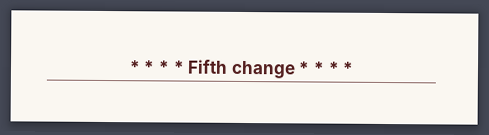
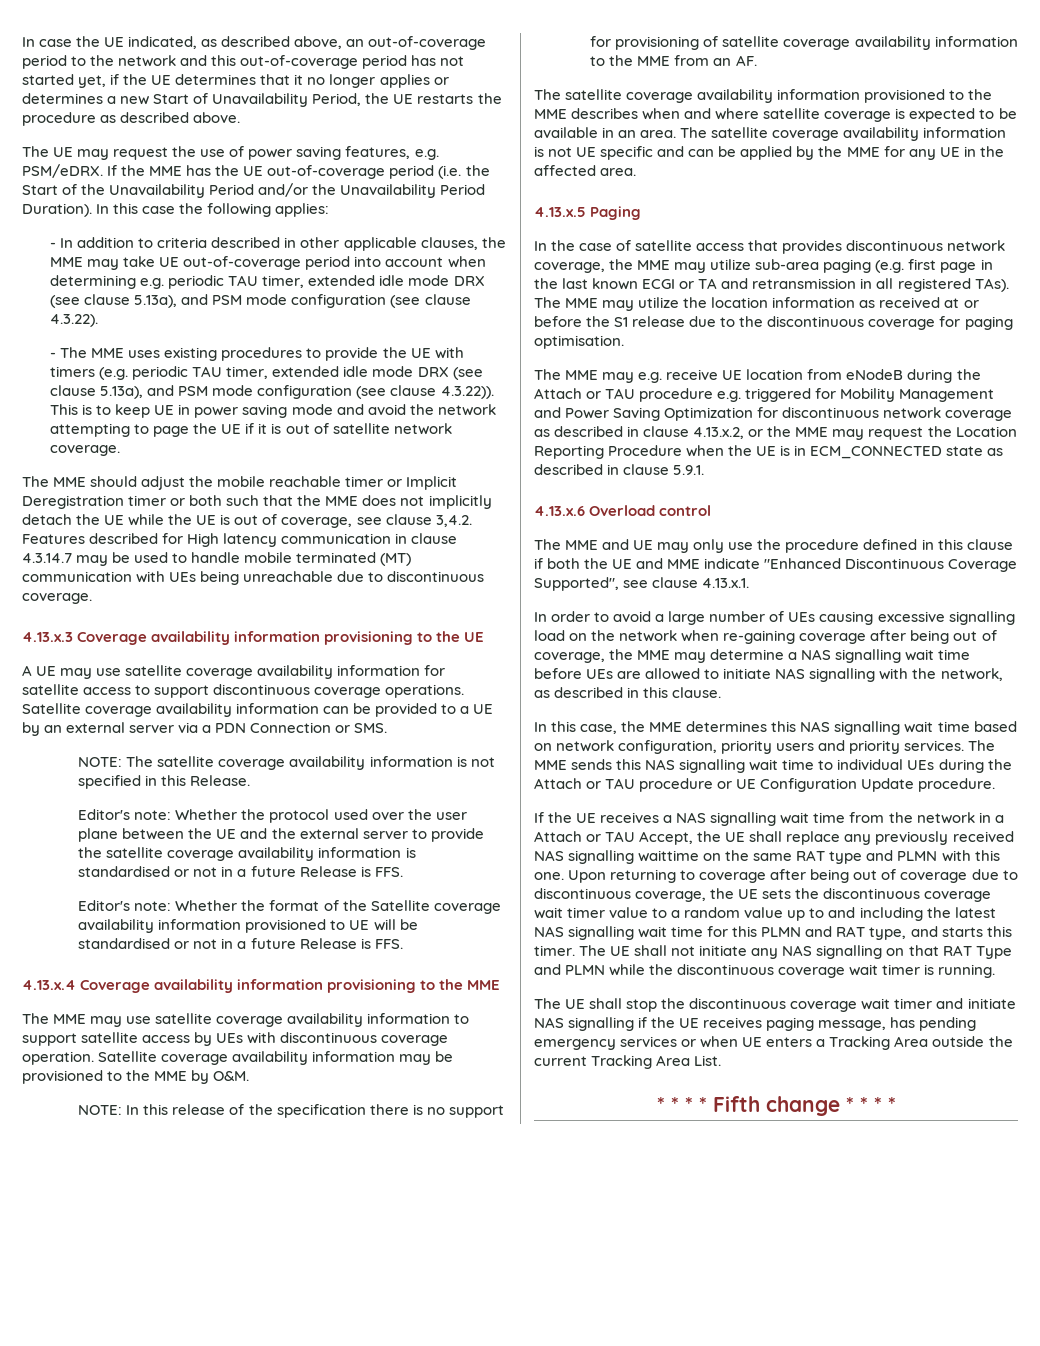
+ In case the UE indicated, as described above, an out-of-coverage period to the network and this out-of-coverage period has not started yet, if the UE determines that it no longer applies or determines a new Start of Unavailability Period, the UE restarts the procedure as described above.
+ The UE may request the use of power saving features, e.g. PSM/eDRX. If the MME has the UE out-of-coverage period (i.e. the Start of the Unavailability Period and/or the Unavailability Period Duration). In this case the following applies:
+ - In addition to criteria described in other applicable clauses, the MME may take UE out-of-coverage period into account when determining e.g. periodic TAU timer, extended idle mode DRX (see clause 5.13a), and PSM mode configuration (see clause 4.3.22).
+ - The MME uses existing procedures to provide the UE with timers (e.g. periodic TAU timer, extended idle mode DRX (see clause 5.13a), and PSM mode configuration (see clause 4.3.22)). This is to keep UE in power saving mode and avoid the network attempting to page the UE if it is out of satellite network coverage.
+ The MME should adjust the mobile reachable timer or Implicit Deregistration timer or both such that the MME does not implicitly detach the UE while the UE is out of coverage, see clause 3,4.2. Features described for High latency communication in clause 4.3.14.7 may be used to handle mobile terminated (MT) communication with UEs being unreachable due to discontinuous coverage.
+ 4.13.x.3 Coverage availability information provisioning to the UE
+ A UE may use satellite coverage availability information for satellite access to support discontinuous coverage operations. Satellite coverage availability information can be provided to a UE by an external server via a PDN Connection or SMS.
+ NOTE: The satellite coverage availability information is not specified in this Release.
+ Editor's note: Whether the protocol used over the user plane between the UE and the external server to provide the satellite coverage availability information is standardised or not in a future Release is FFS.
+ Editor's note: Whether the format of the Satellite coverage availability information provisioned to UE will be standardised or not in a future Release is FFS.
+ 4.13.x.4 Coverage availability information provisioning to the MME
+ The MME may use satellite coverage availability information to support satellite access by UEs with discontinuous coverage operation. Satellite coverage availability information may be provisioned to the MME by O&M.
+ NOTE: In this release of the specification there is no support for provisioning of satellite coverage availability information to the MME from an AF.
+ The satellite coverage availability information provisioned to the MME describes when and where satellite coverage is expected to be available in an area. The satellite coverage availability information is not UE specific and can be applied by the MME for any UE in the affected area.
+ 4.13.x.5 Paging
+ In the case of satellite access that provides discontinuous network coverage, the MME may utilize sub-area paging (e.g. first page in the last known ECGI or TA and retransmission in all registered TAs). The MME may utilize the location information as received at or before the S1 release due to the discontinuous coverage for paging optimisation.
+ The MME may e.g. receive UE location from eNodeB during the Attach or TAU procedure e.g. triggered for Mobility Management and Power Saving Optimization for discontinuous network coverage as described in clause 4.13.x.2, or the MME may request the Location Reporting Procedure when the UE is in ECM_CONNECTED state as described in clause 5.9.1.
+ 4.13.x.6 Overload control
+ The MME and UE may only use the procedure defined in this clause if both the UE and MME indicate "Enhanced Discontinuous Coverage Supported", see clause 4.13.x.1.
+ In order to avoid a large number of UEs causing excessive signalling load on the network when re-gaining coverage after being out of coverage, the MME may determine a NAS signalling wait time before UEs are allowed to initiate NAS signalling with the network, as described in this clause.
+ In this case, the MME determines this NAS signalling wait time based on network configuration, priority users and priority services. The MME sends this NAS signalling wait time to individual UEs during the Attach or TAU procedure or UE Configuration Update procedure.
+ If the UE receives a NAS signalling wait time from the network in a Attach or TAU Accept, the UE shall replace any previously received NAS signalling waittime on the same RAT type and PLMN with this one. Upon returning to coverage after being out of coverage due to discontinuous coverage, the UE sets the discontinuous coverage wait timer value to a random value up to and including the latest NAS signalling wait time for this PLMN and RAT type, and starts this timer. The UE shall not initiate any NAS signalling on that RAT Type and PLMN while the discontinuous coverage wait timer is running.
+ The UE shall stop the discontinuous coverage wait timer and initiate NAS signalling if the UE receives paging message, has pending emergency services or when UE enters a Tracking Area outside the current Tracking Area List.

